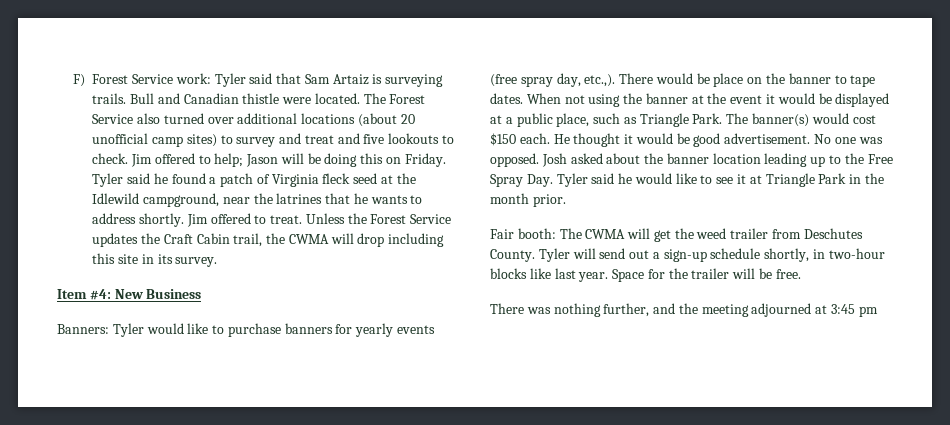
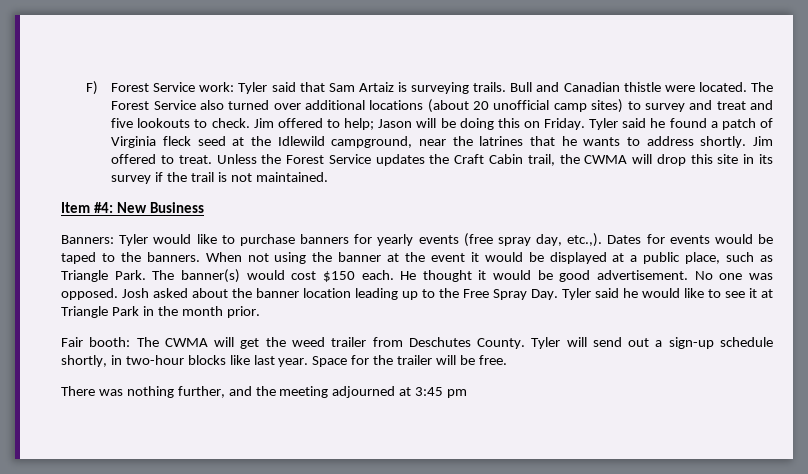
- Unless the Forest Service updates the Craft Cabin trail, the CWMA will drop including this site in its survey.
+ Unless the Forest Service updates the Craft Cabin trail, the CWMA will drop this site in its survey if the trail is not maintained.
- Banners: Tyler would like to purchase banners for yearly events (free spray day, etc.,). There would be place on the banner to tape dates.
+ Banners: Tyler would like to purchase banners for yearly events (free spray day, etc.,). Dates for events would be taped to the banners.

